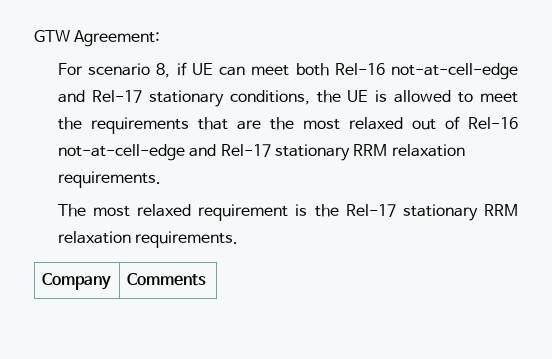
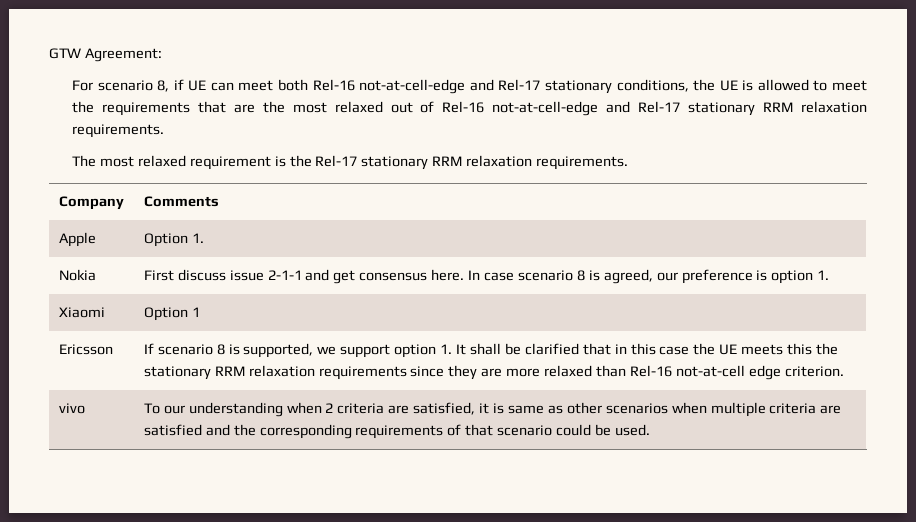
+ Apple | Option 1.
+ Nokia | First discuss issue 2-1-1 and get consensus here. In case scenario 8 is agreed, our preference is option 1.
+ Xiaomi | Option 1
+ Ericsson | If scenario 8 is supported, we support option 1. It shall be clarified that in this case the UE meets this the stationary RRM relaxation requirements since they are more relaxed than Rel-16 not-at-cell edge criterion.
+ vivo | To our understanding when 2 criteria are satisfied, it is same as other scenarios when multiple criteria are satisfied and the corresponding requirements of that scenario could be used.

